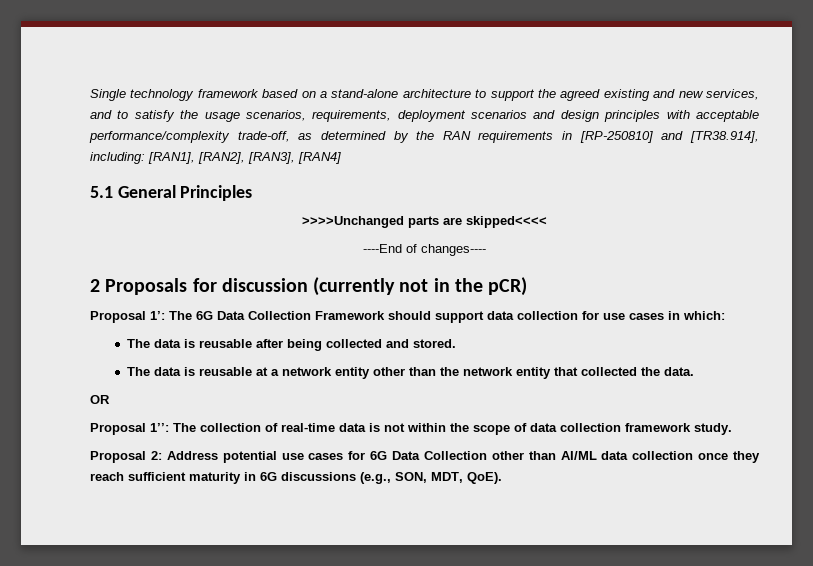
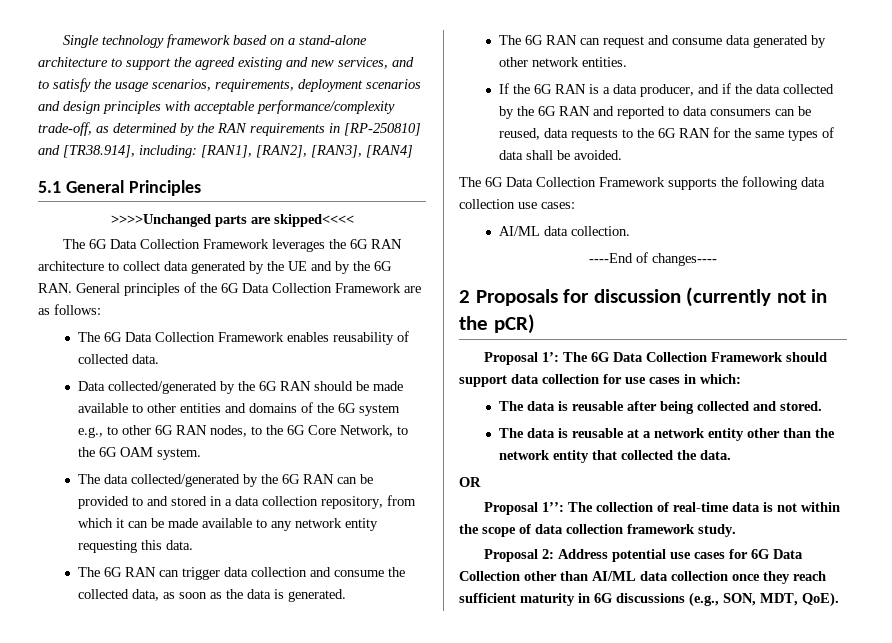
+ The 6G Data Collection Framework leverages the 6G RAN architecture to collect data generated by the UE and by the 6G RAN. General principles of the 6G Data Collection Framework are as follows:
+ The 6G Data Collection Framework enables reusability of collected data.
+ Data collected/generated by the 6G RAN should be made available to other entities and domains of the 6G system e.g., to other 6G RAN nodes, to the 6G Core Network, to the 6G OAM system.
+ The data collected/generated by the 6G RAN can be provided to and stored in a data collection repository, from which it can be made available to any network entity requesting this data.
+ The 6G RAN can trigger data collection and consume the collected data, as soon as the data is generated.
+ The 6G RAN can request and consume data generated by other network entities.
+ If the 6G RAN is a data producer, and if the data collected by the 6G RAN and reported to data consumers can be reused, data requests to the 6G RAN for the same types of data shall be avoided.
+ The 6G Data Collection Framework supports the following data collection use cases:
+ AI/ML data collection.

